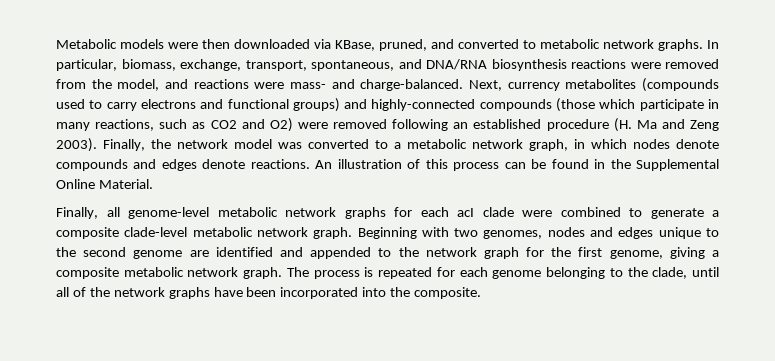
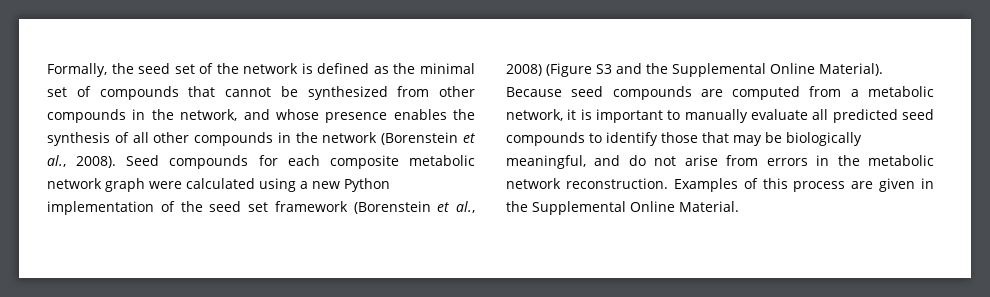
- Metabolic models were then downloaded via KBase, pruned, and converted to metabolic network graphs. In particular, biomass, exchange, transport, spontaneous, and DNA/RNA biosynthesis reactions were removed from the model, and reactions were mass- and charge-balanced. Next, currency metabolites (compounds used to carry electrons and functional groups) and highly-connected compounds (those which participate in many reactions, such as CO2 and O2) were removed following an established procedure (H. Ma and Zeng 2003). Finally, the network model was converted to a metabolic network graph, in which nodes denote compounds and edges denote reactions. An illustration of this process can be found in the Supplemental Online Material.
+ Formally, the seed set of the network is defined as the minimal set of compounds that cannot be synthesized from other compounds in the network, and whose presence enables the synthesis of all other compounds in the network (Borenstein et al., 2008). Seed compounds for each composite metabolic network graph were calculated using a new Python implementation of the seed set framework (Borenstein et al., 2008) (Figure S3 and the Supplemental Online Material). Because seed compounds are computed from a metabolic network, it is important to manually evaluate all predicted seed compounds to identify those that may be biologically meaningful, and do not arise from errors in the metabolic network reconstruction. Examples of this process are given in the Supplemental Online Material.
- Finally, all genome-level metabolic network graphs for each acI clade were combined to generate a composite clade-level metabolic network graph. Beginning with two genomes, nodes and edges unique to the second genome are identified and appended to the network graph for the first genome, giving a composite metabolic network graph. The process is repeated for each genome belonging to the clade, until all of the network graphs have been incorporated into the composite.

